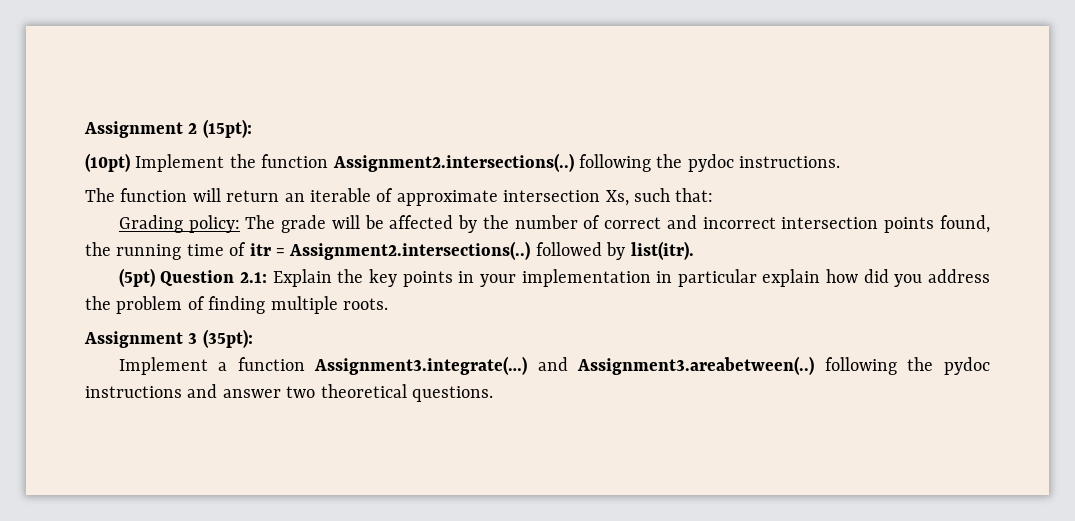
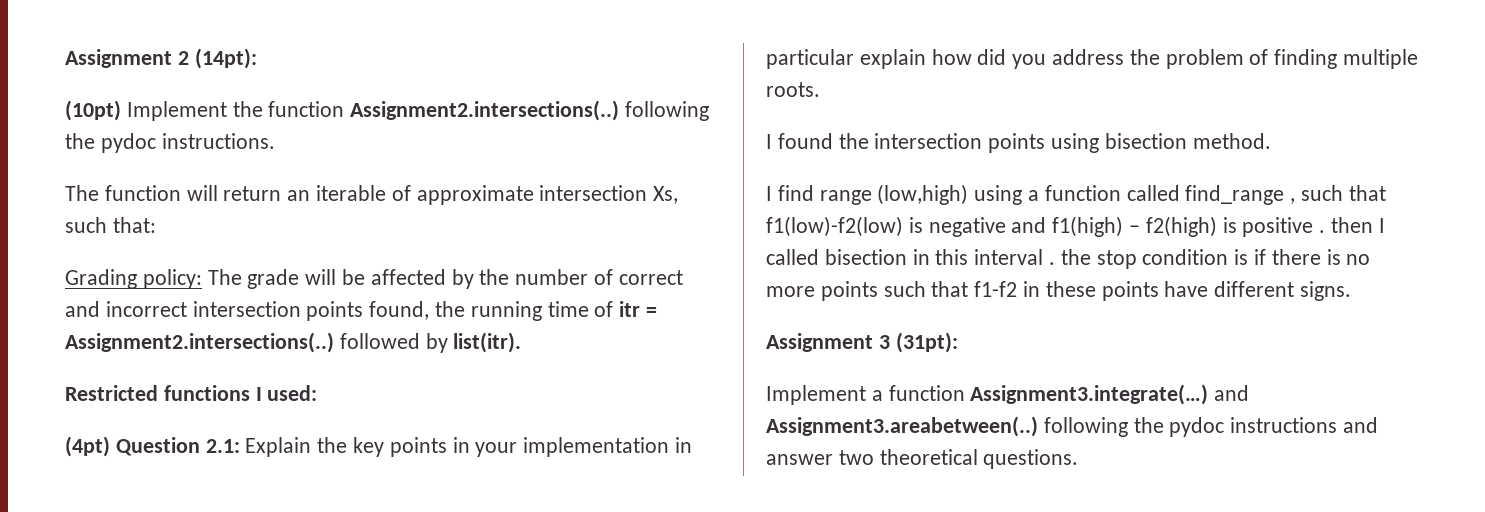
- Assignment 2 (15pt):
+ Assignment 2 (14pt):
- (5pt) Question 2.1: Explain the key points in your implementation in particular explain how did you address the problem of finding multiple roots.
+ Restricted functions I used:
+ (4pt) Question 2.1: Explain the key points in your implementation in particular explain how did you address the problem of finding multiple roots.
+ I found the intersection points using bisection method.
+ I find range (low,high) using a function called find_range , such that f1(low)-f2(low) is negative and f1(high) – f2(high) is positive . then I called bisection in this interval . the stop condition is if there is no more points such that f1-f2 in these points have different signs.
- Assignment 3 (35pt):
+ Assignment 3 (31pt):

